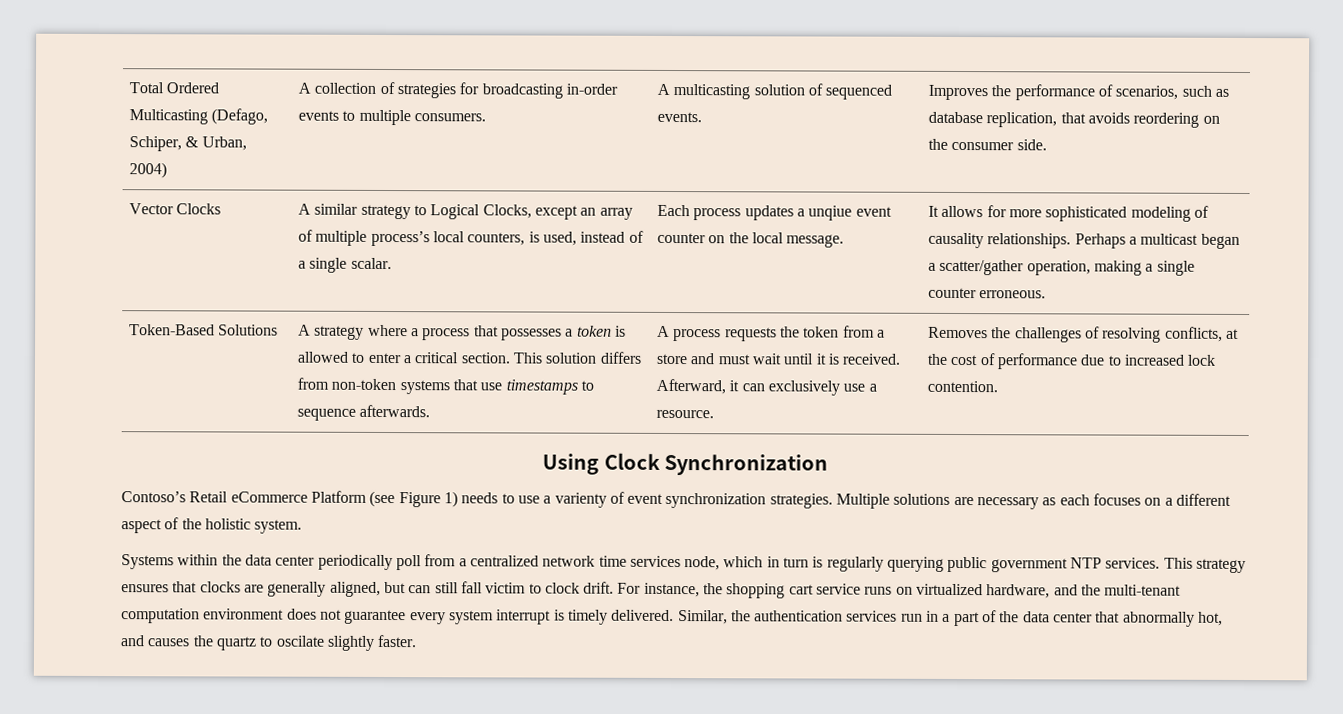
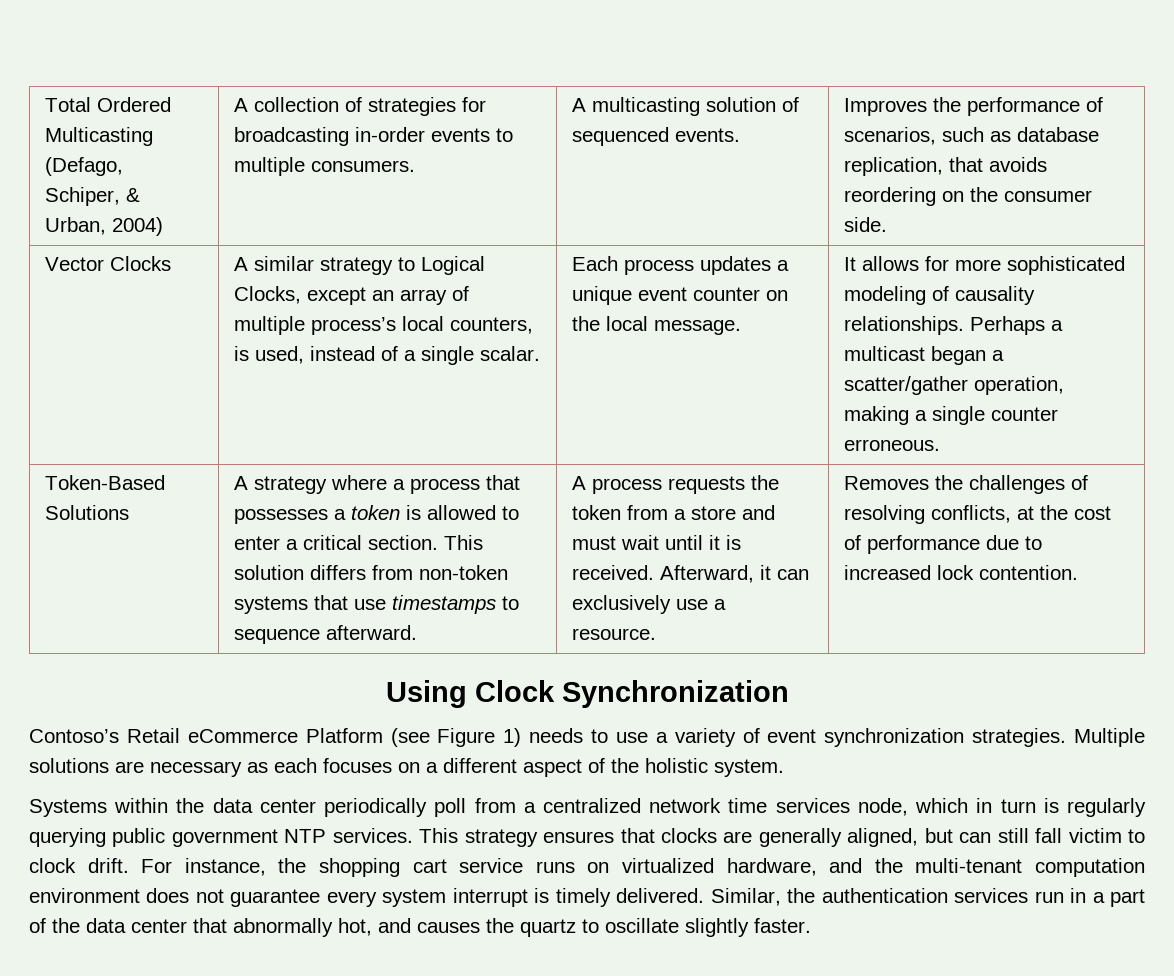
- Each process updates a unqiue event counter on the local message.
+ Each process updates a unique event counter on the local message.
- This solution differs from non-token systems that use timestamps to sequence afterwards.
+ This solution differs from non-token systems that use timestamps to sequence afterward.
- Contoso’s Retail eCommerce Platform (see Figure 1) needs to use a varienty of event synchronization strategies.
+ Contoso’s Retail eCommerce Platform (see Figure 1) needs to use a variety of event synchronization strategies.
- Similar, the authentication services run in a part of the data center that abnormally hot, and causes the quartz to oscilate slightly faster.
+ Similar, the authentication services run in a part of the data center that abnormally hot, and causes the quartz to oscillate slightly faster.

